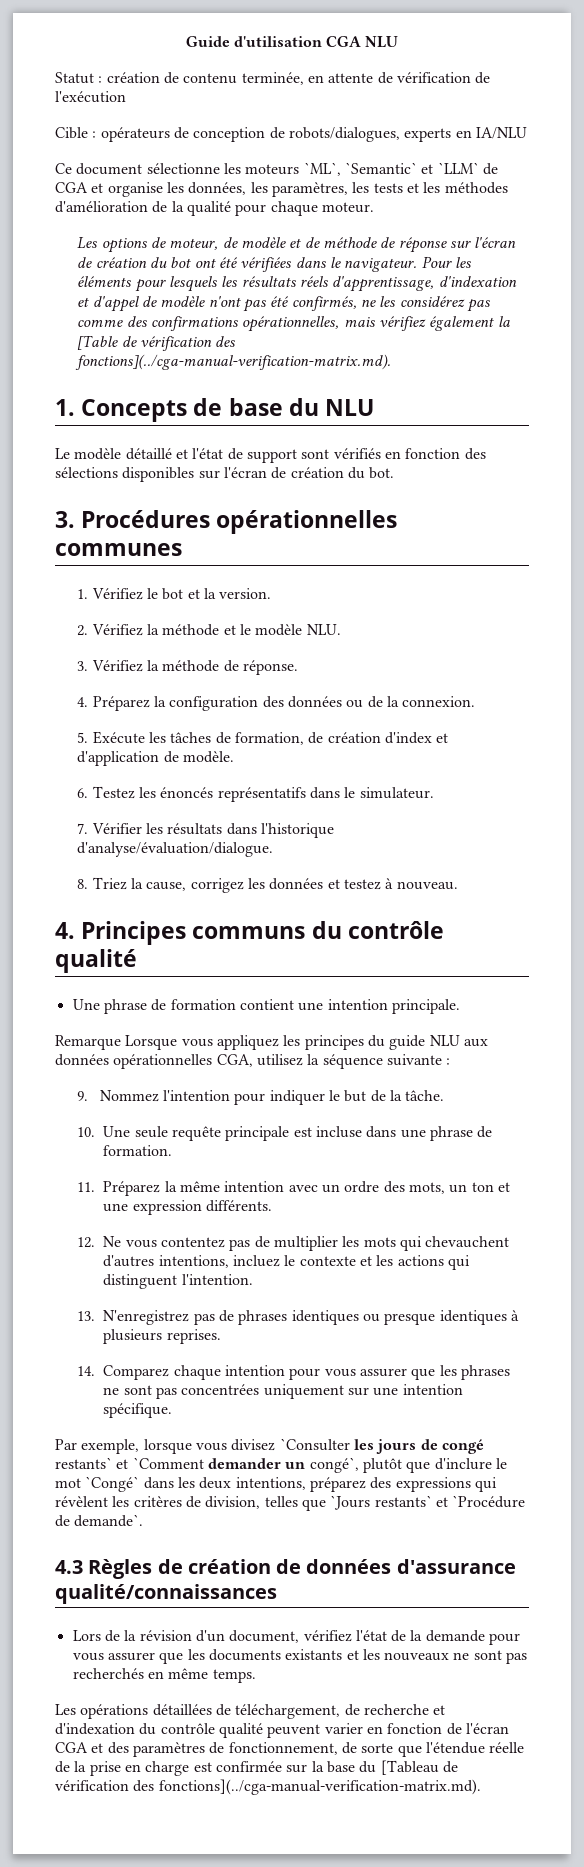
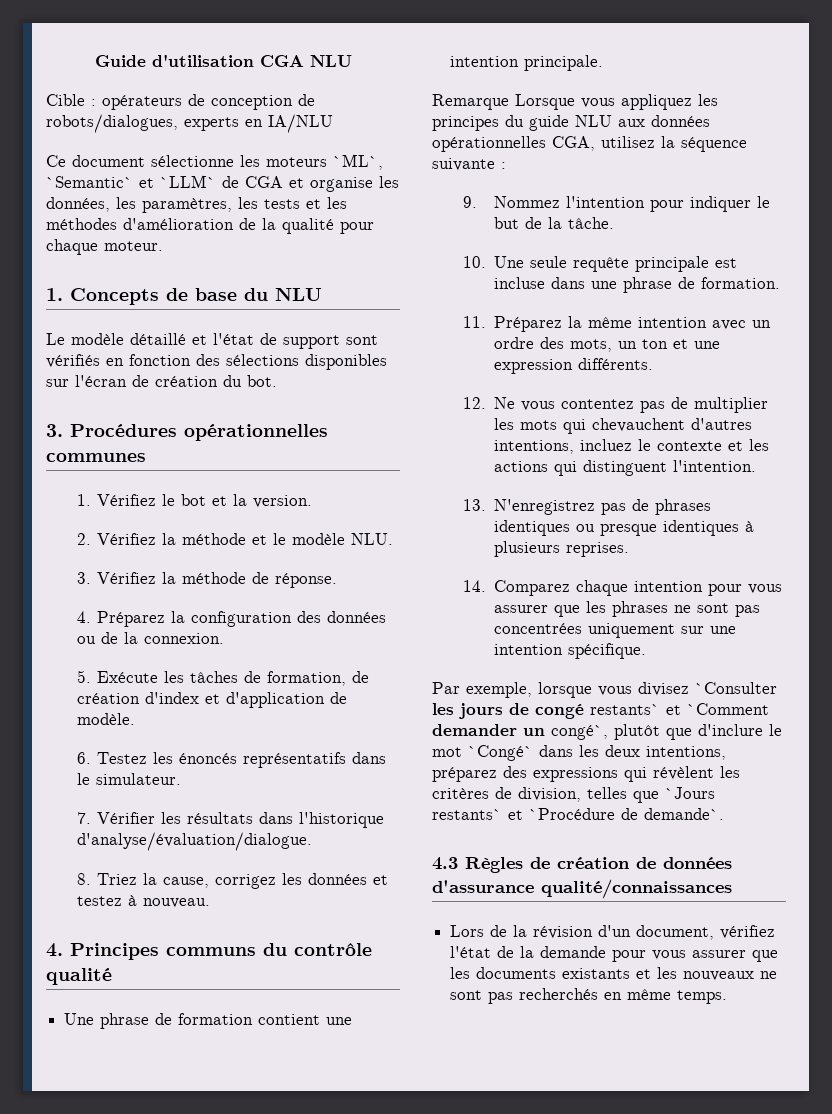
- Statut : création de contenu terminée, en attente de vérification de l'exécution
- Les options de moteur, de modèle et de méthode de réponse sur l'écran de création du bot ont été vérifiées dans le navigateur. Pour les éléments pour lesquels les résultats réels d'apprentissage, d'indexation et d'appel de modèle n'ont pas été confirmés, ne les considérez pas comme des confirmations opérationnelles, mais vérifiez également la [Table de vérification des fonctions](../cga-manual-verification-matrix.md).
- Les opérations détaillées de téléchargement, de recherche et d'indexation du contrôle qualité peuvent varier en fonction de l'écran CGA et des paramètres de fonctionnement, de sorte que l'étendue réelle de la prise en charge est confirmée sur la base du [Tableau de vérification des fonctions](../cga-manual-verification-matrix.md).

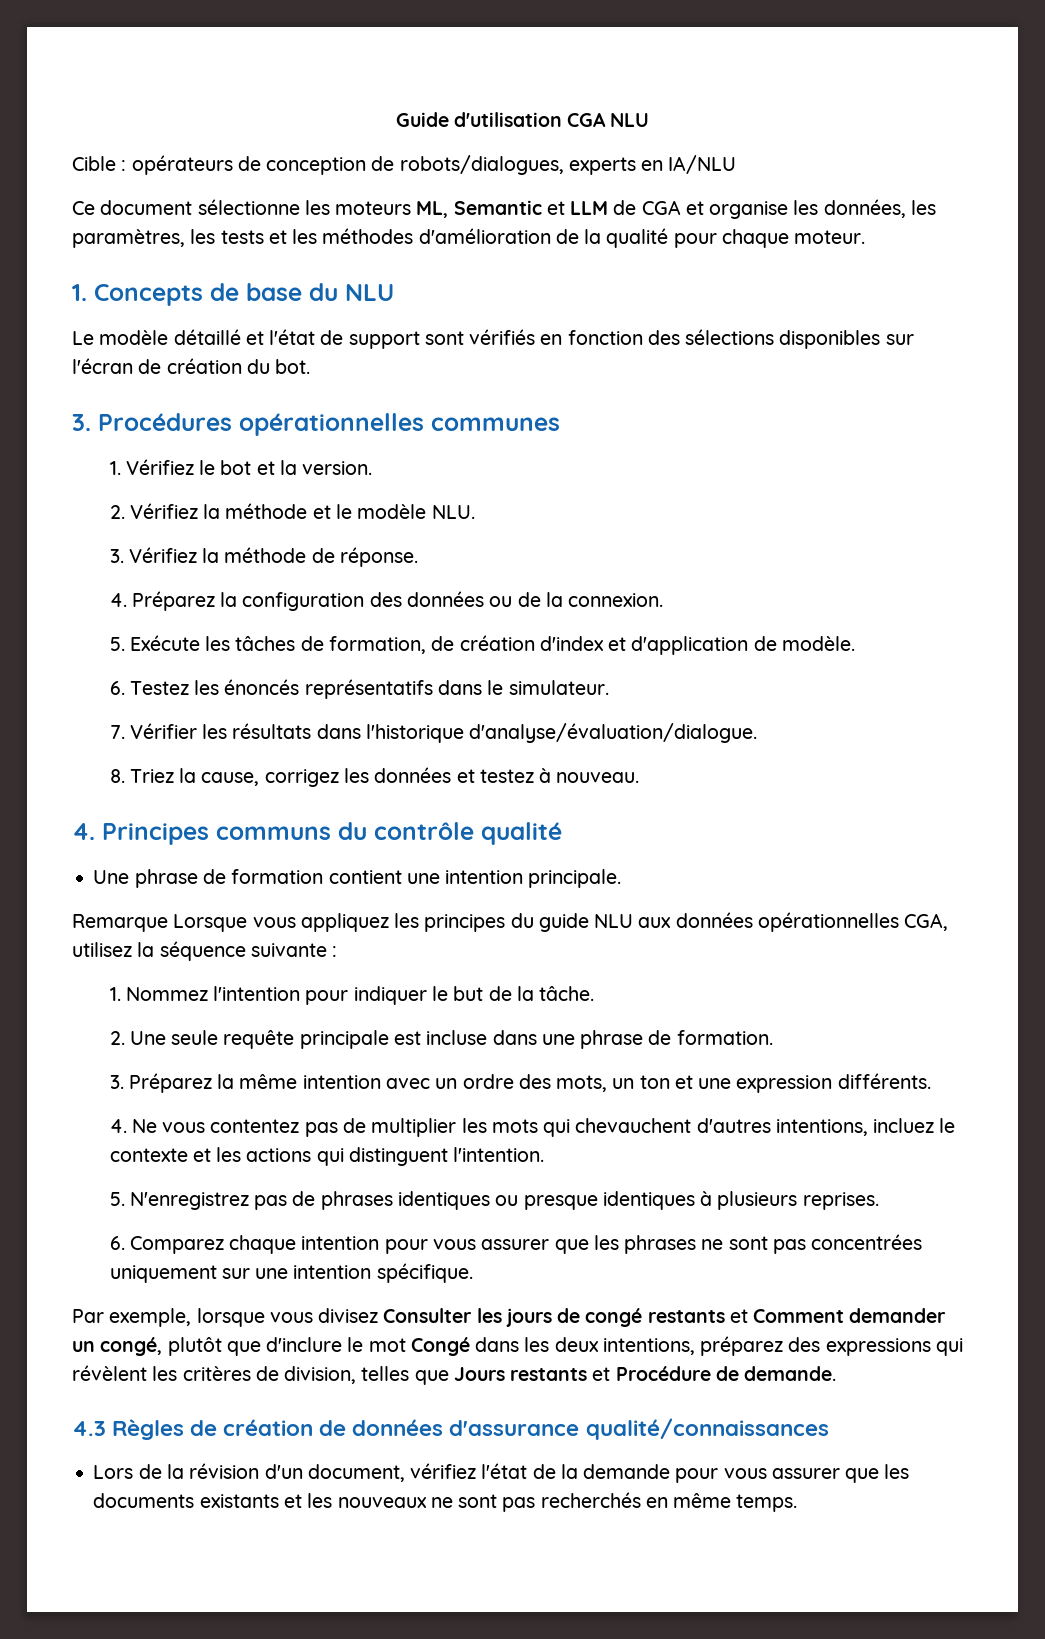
- Ce document sélectionne les moteurs `ML`, `Semantic` et `LLM` de CGA et organise les données, les paramètres, les tests et les méthodes d'amélioration de la qualité pour chaque moteur.
+ Ce document sélectionne les moteurs ML, Semantic et LLM de CGA et organise les données, les paramètres, les tests et les méthodes d'amélioration de la qualité pour chaque moteur.
- 9. Nommez l'intention pour indiquer le but de la tâche.
+ 1. Nommez l'intention pour indiquer le but de la tâche.
- 10. Une seule requête principale est incluse dans une phrase de formation.
+ 2. Une seule requête principale est incluse dans une phrase de formation.
- 11. Préparez la même intention avec un ordre des mots, un ton et une expression différents.
+ 3. Préparez la même intention avec un ordre des mots, un ton et une expression différents.
- 12. Ne vous contentez pas de multiplier les mots qui chevauchent d'autres intentions, incluez le contexte et les actions qui distinguent l'intention.
+ 4. Ne vous contentez pas de multiplier les mots qui chevauchent d'autres intentions, incluez le contexte et les actions qui distinguent l'intention.
- 13. N'enregistrez pas de phrases identiques ou presque identiques à plusieurs reprises.
+ 5. N'enregistrez pas de phrases identiques ou presque identiques à plusieurs reprises.
- 14. Comparez chaque intention pour vous assurer que les phrases ne sont pas concentrées uniquement sur une intention spécifique.
+ 6. Comparez chaque intention pour vous assurer que les phrases ne sont pas concentrées uniquement sur une intention spécifique.
- Par exemple, lorsque vous divisez `Consulter les jours de congé restants` et `Comment demander un congé`, plutôt que d'inclure le mot `Congé` dans les deux intentions, préparez des expressions qui révèlent les critères de division, telles que `Jours restants` et `Procédure de demande`.
+ Par exemple, lorsque vous divisez Consulter les jours de congé restants et Comment demander un congé, plutôt que d'inclure le mot Congé dans les deux intentions, préparez des expressions qui révèlent les critères de division, telles que Jours restants et Procédure de demande.

